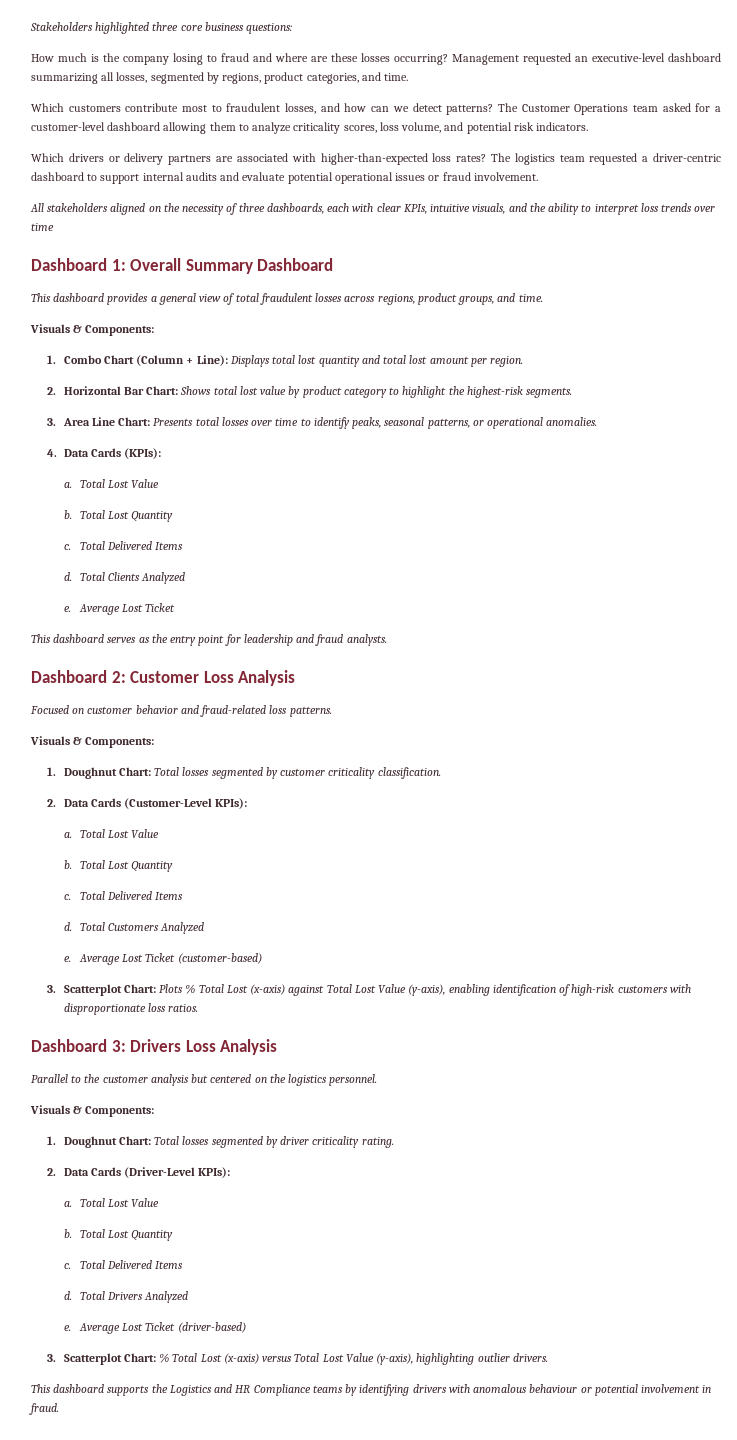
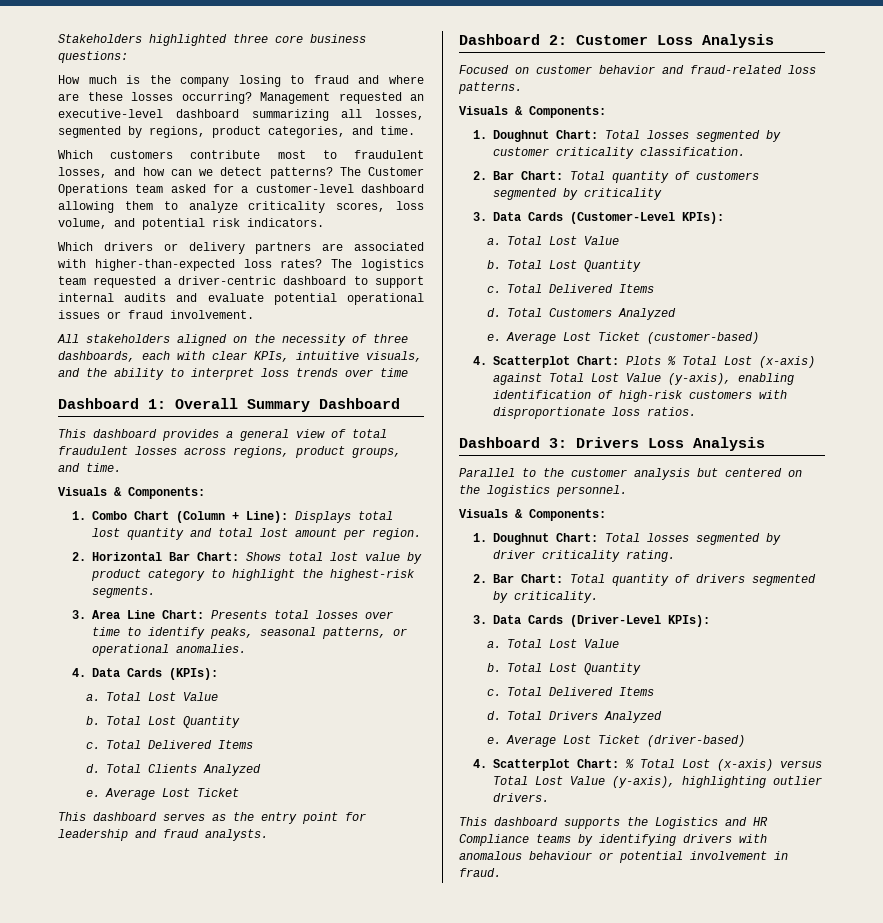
- 2. Data Cards (Customer-Level KPIs):
+ 2. Bar Chart: Total quantity of customers segmented by criticality
+ 3. Data Cards (Customer-Level KPIs):
- 3. Scatterplot Chart: Plots % Total Lost (x-axis) against Total Lost Value (y-axis), enabling identification of high-risk customers with disproportionate loss ratios.
+ 4. Scatterplot Chart: Plots % Total Lost (x-axis) against Total Lost Value (y-axis), enabling identification of high-risk customers with disproportionate loss ratios.
- 2. Data Cards (Driver-Level KPIs):
+ 2. Bar Chart: Total quantity of drivers segmented by criticality.
+ 3. Data Cards (Driver-Level KPIs):
- 3. Scatterplot Chart: % Total Lost (x-axis) versus Total Lost Value (y-axis), highlighting outlier drivers.
+ 4. Scatterplot Chart: % Total Lost (x-axis) versus Total Lost Value (y-axis), highlighting outlier drivers.

